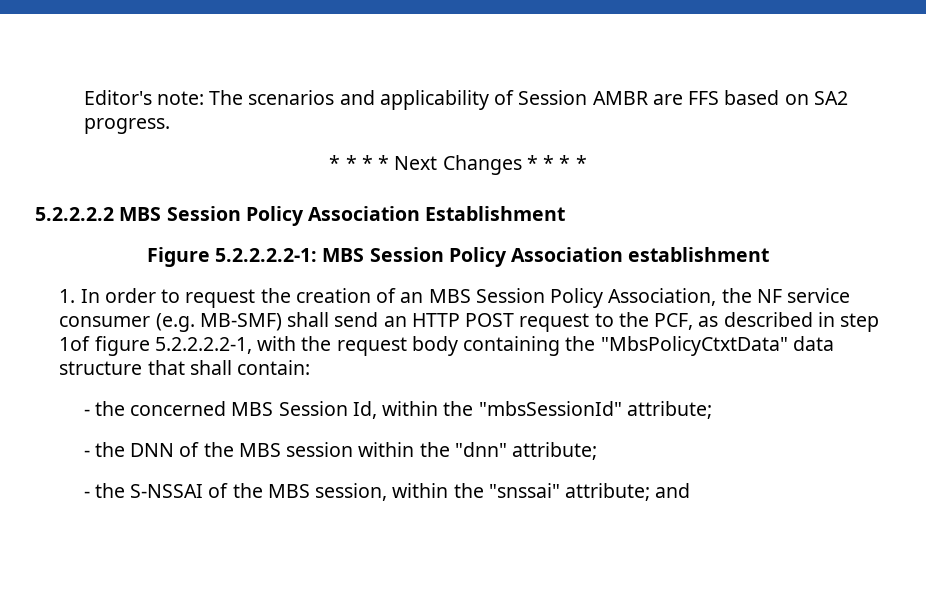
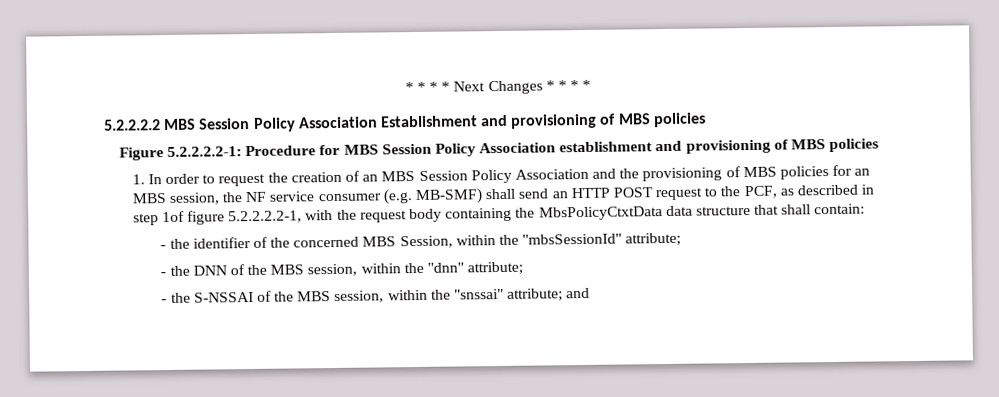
- Editor's note: The scenarios and applicability of Session AMBR are FFS based on SA2 progress.
- 5.2.2.2.2 MBS Session Policy Association Establishment
+ 5.2.2.2.2 MBS Session Policy Association Establishment and provisioning of MBS policies
- Figure 5.2.2.2.2-1: MBS Session Policy Association establishment
+ Figure 5.2.2.2.2-1: Procedure for MBS Session Policy Association establishment and provisioning of MBS policies
- 1. In order to request the creation of an MBS Session Policy Association, the NF service consumer (e.g. MB-SMF) shall send an HTTP POST request to the PCF, as described in step 1of figure 5.2.2.2.2-1, with the request body containing the "MbsPolicyCtxtData" data structure that shall contain:
+ 1. In order to request the creation of an MBS Session Policy Association and the provisioning of MBS policies for an MBS session, the NF service consumer (e.g. MB-SMF) shall send an HTTP POST request to the PCF, as described in step 1of figure 5.2.2.2.2-1, with the request body containing the MbsPolicyCtxtData data structure that shall contain:
- - the concerned MBS Session Id, within the "mbsSessionId" attribute;
+ - the identifier of the concerned MBS Session, within the "mbsSessionId" attribute;
- - the DNN of the MBS session within the "dnn" attribute;
+ - the DNN of the MBS session, within the "dnn" attribute;

